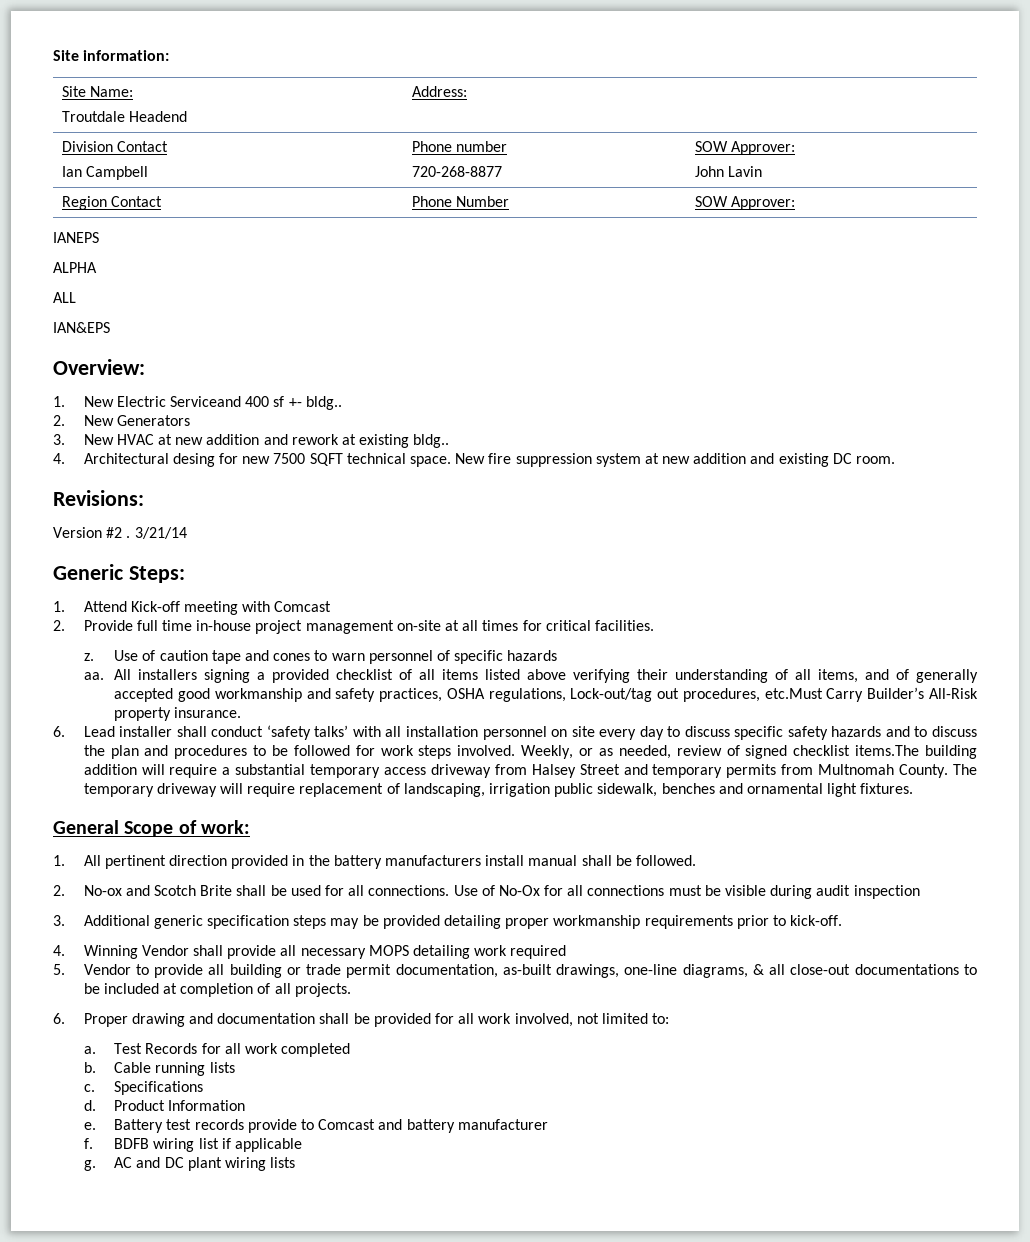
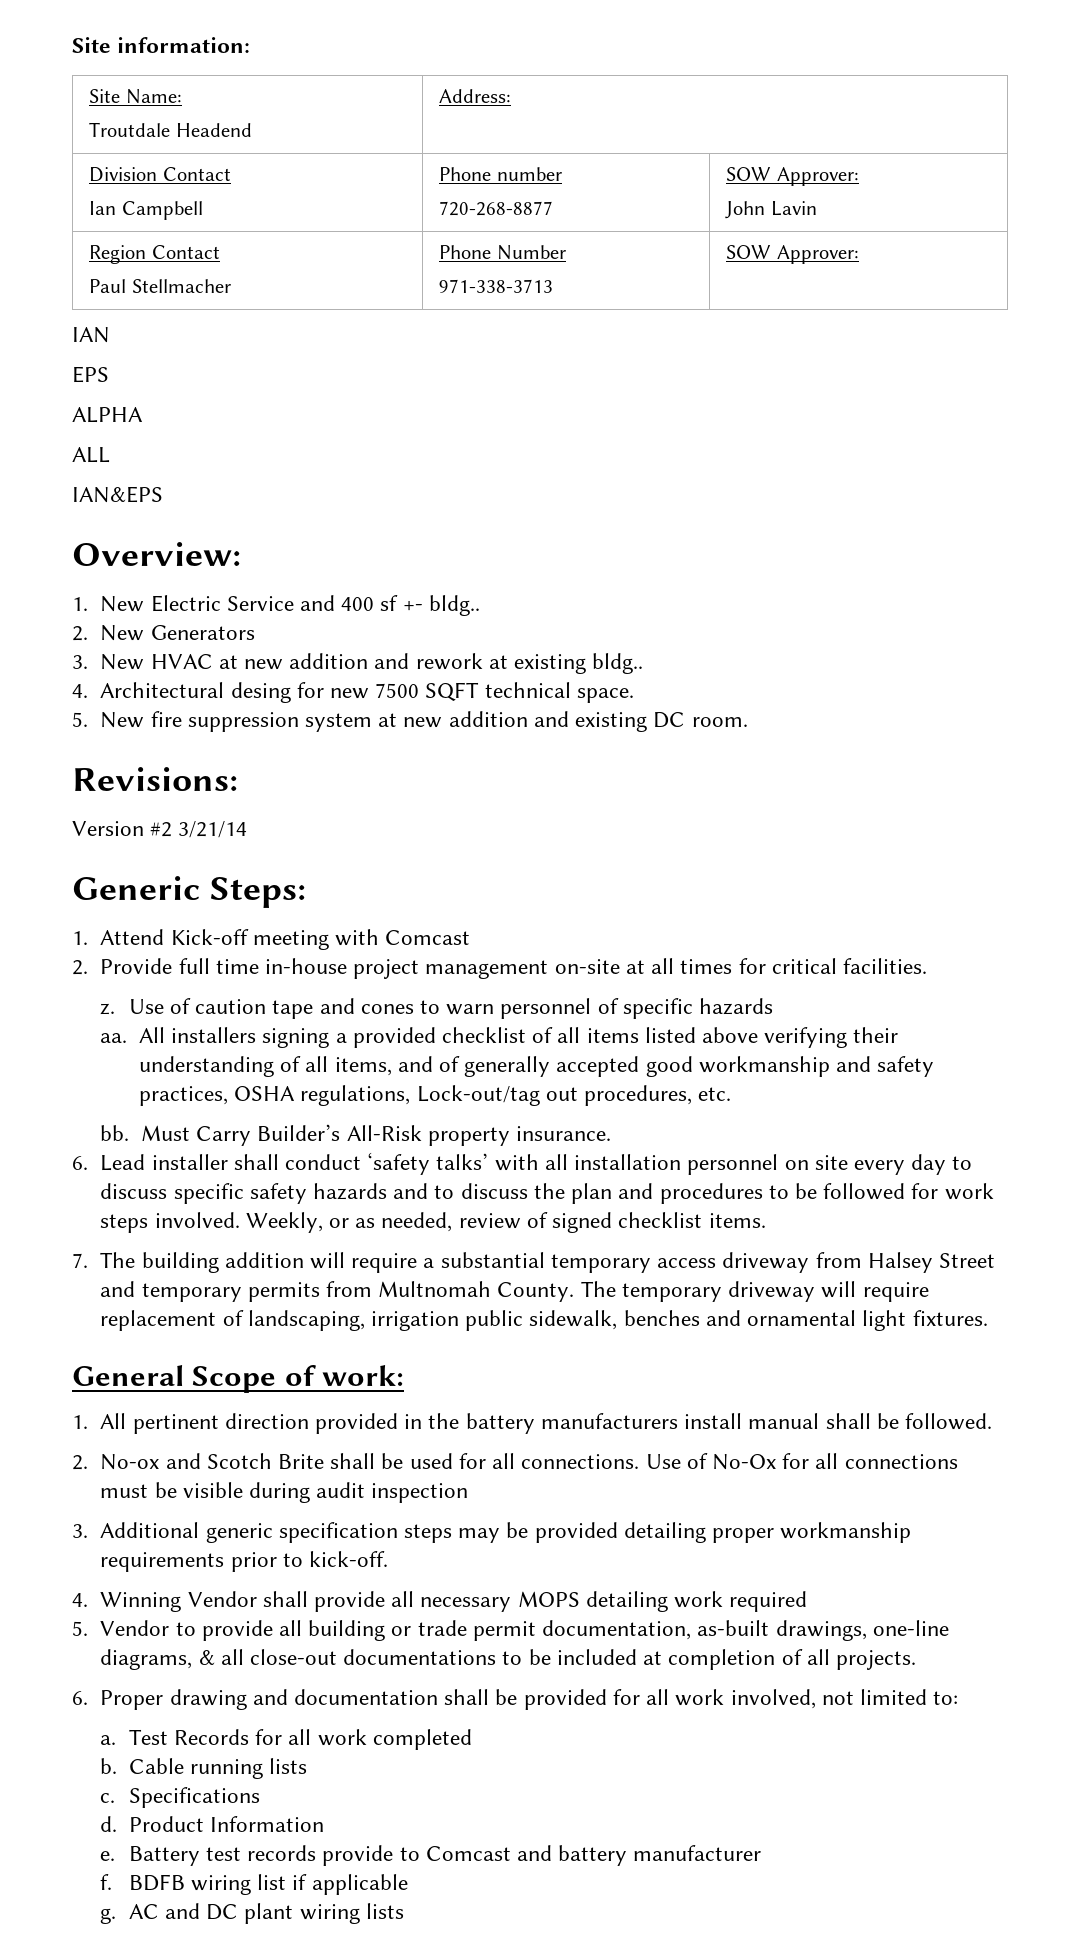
- Region Contact | Phone Number | SOW Approver:
- IANEPS
+ Region Contact
+ Paul Stellmacher | Phone Number
+ 971-338-3713 | SOW Approver:
+ IAN
+ EPS
- 1. New Electric Serviceand 400 sf +- bldg..
+ 1. New Electric Service and 400 sf +- bldg..
- 4. Architectural desing for new 7500 SQFT technical space. New fire suppression system at new addition and existing DC room.
+ 4. Architectural desing for new 7500 SQFT technical space.
+ 5. New fire suppression system at new addition and existing DC room.
- Version #2 . 3/21/14
+ Version #2 3/21/14
- All installers signing a provided checklist of all items listed above verifying their understanding of all items, and of generally accepted good workmanship and safety practices, OSHA regulations, Lock-out/tag out procedures, etc.Must Carry Builder’s All-Risk property insurance.
+ All installers signing a provided checklist of all items listed above verifying their understanding of all items, and of generally accepted good workmanship and safety practices, OSHA regulations, Lock-out/tag out procedures, etc.
+ bb. Must Carry Builder’s All-Risk property insurance.
- Weekly, or as needed, review of signed checklist items.The building addition will require a substantial temporary access driveway from Halsey Street and temporary permits from Multnomah County.
+ Weekly, or as needed, review of signed checklist items.
+ 7. The building addition will require a substantial temporary access driveway from Halsey Street and temporary permits from Multnomah County.

